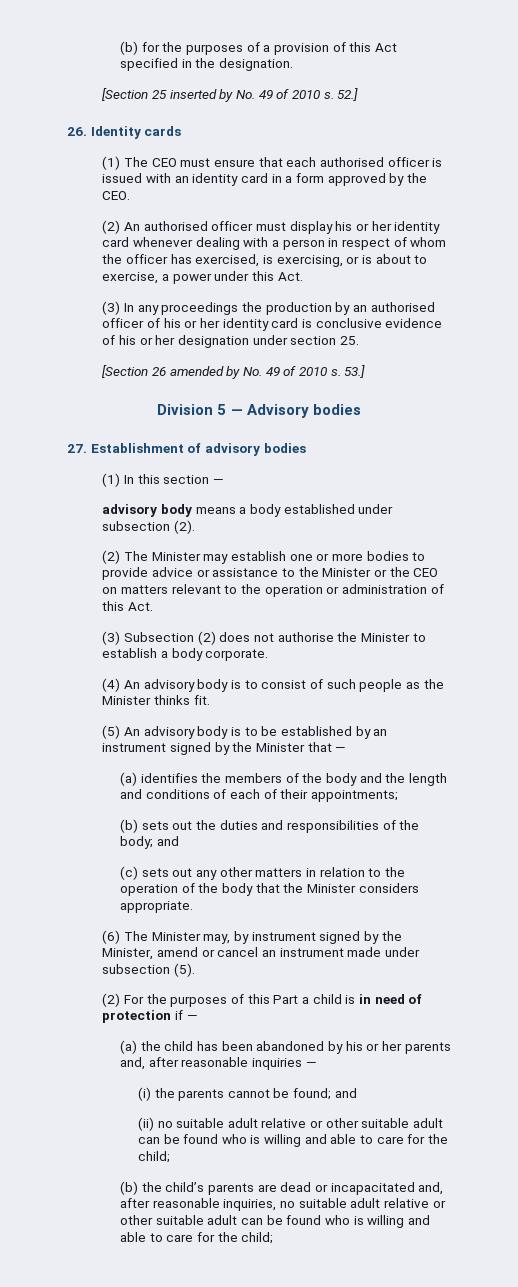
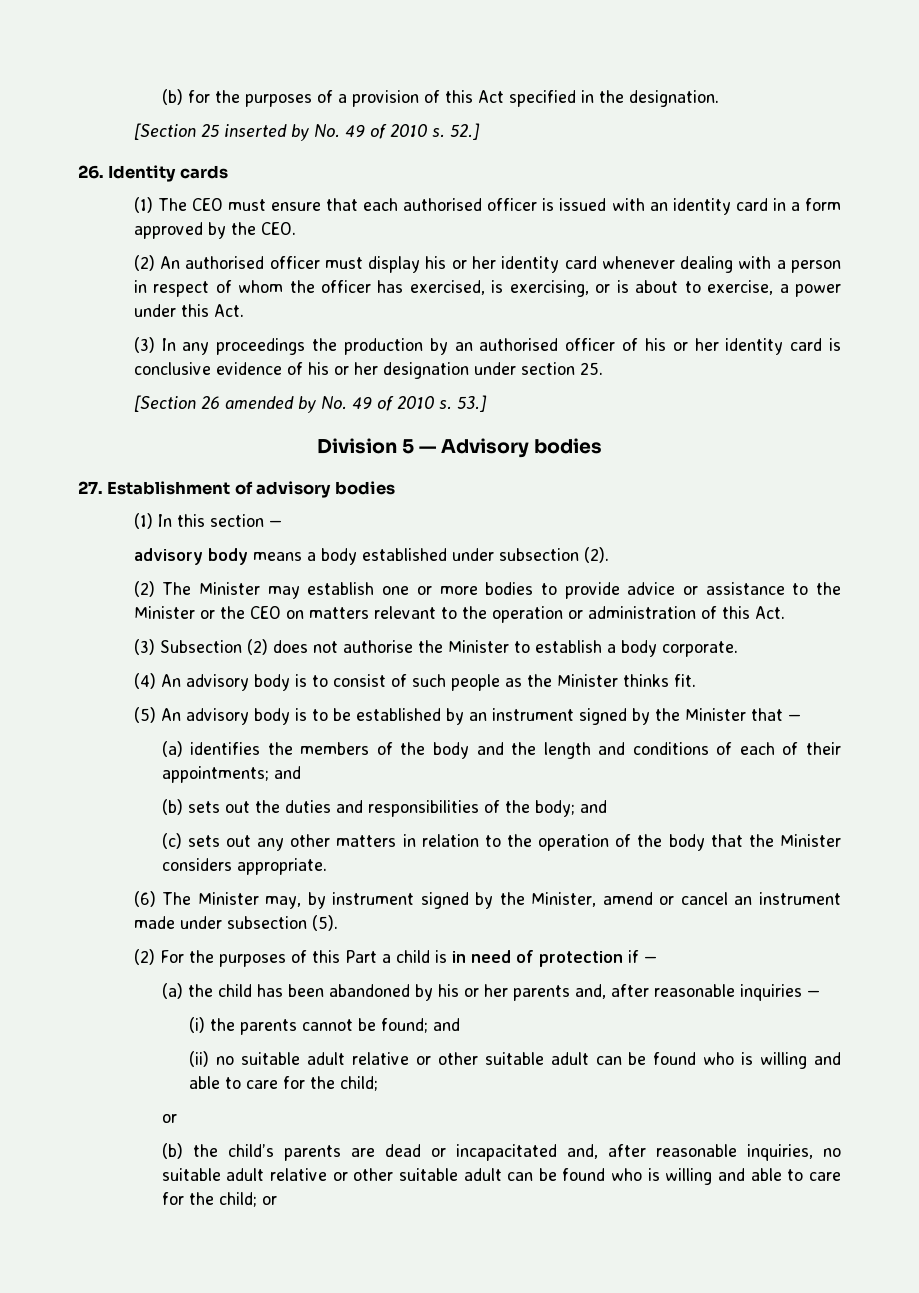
- (a) identifies the members of the body and the length and conditions of each of their appointments;
+ (a) identifies the members of the body and the length and conditions of each of their appointments; and
  (ii) no suitable adult relative or other suitable adult can be found who is willing and able to care for the child;
+ or
- (b) the child’s parents are dead or incapacitated and, after reasonable inquiries, no suitable adult relative or other suitable adult can be found who is willing and able to care for the child;
+ (b) the child’s parents are dead or incapacitated and, after reasonable inquiries, no suitable adult relative or other suitable adult can be found who is willing and able to care for the child; or

